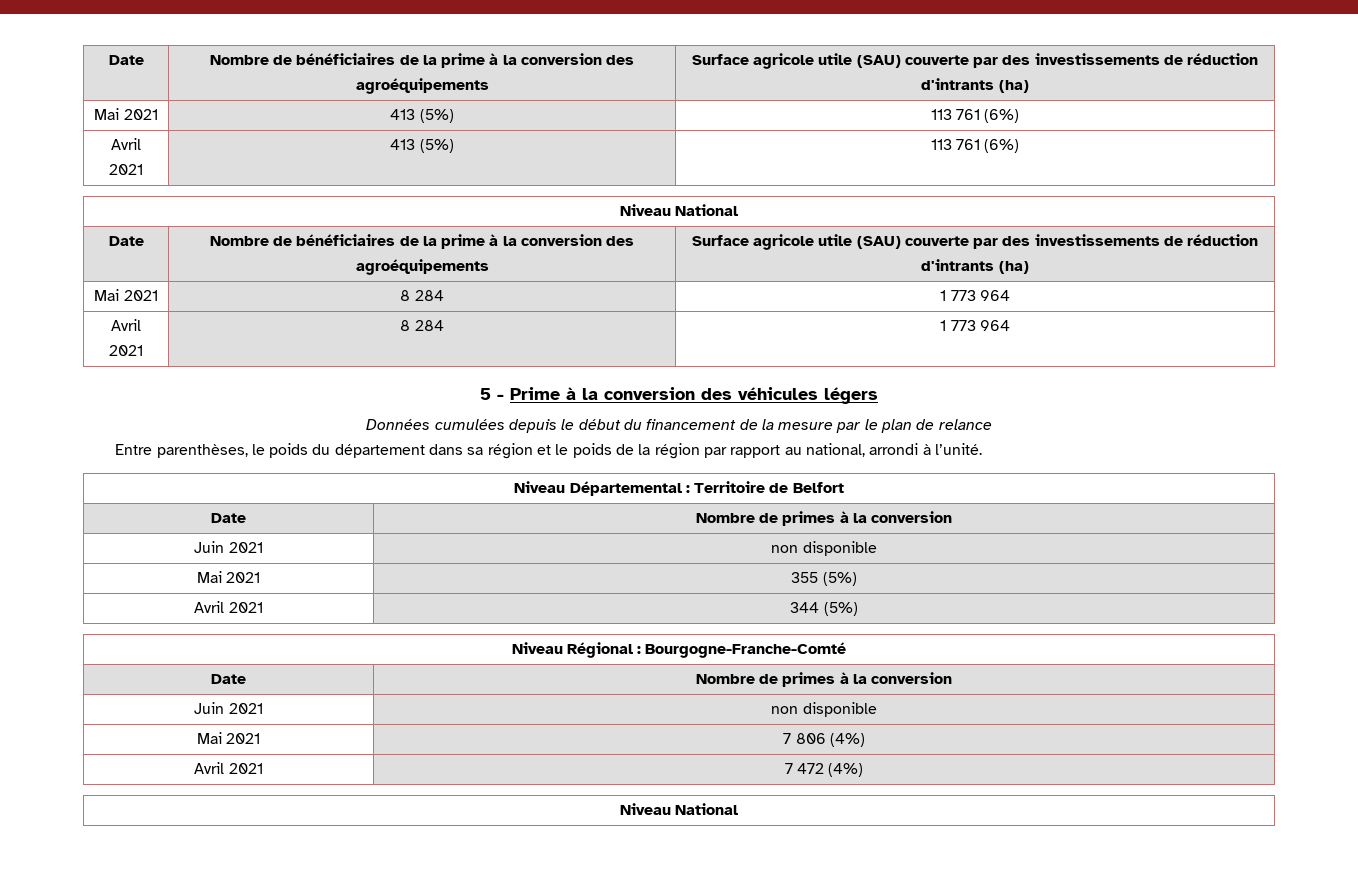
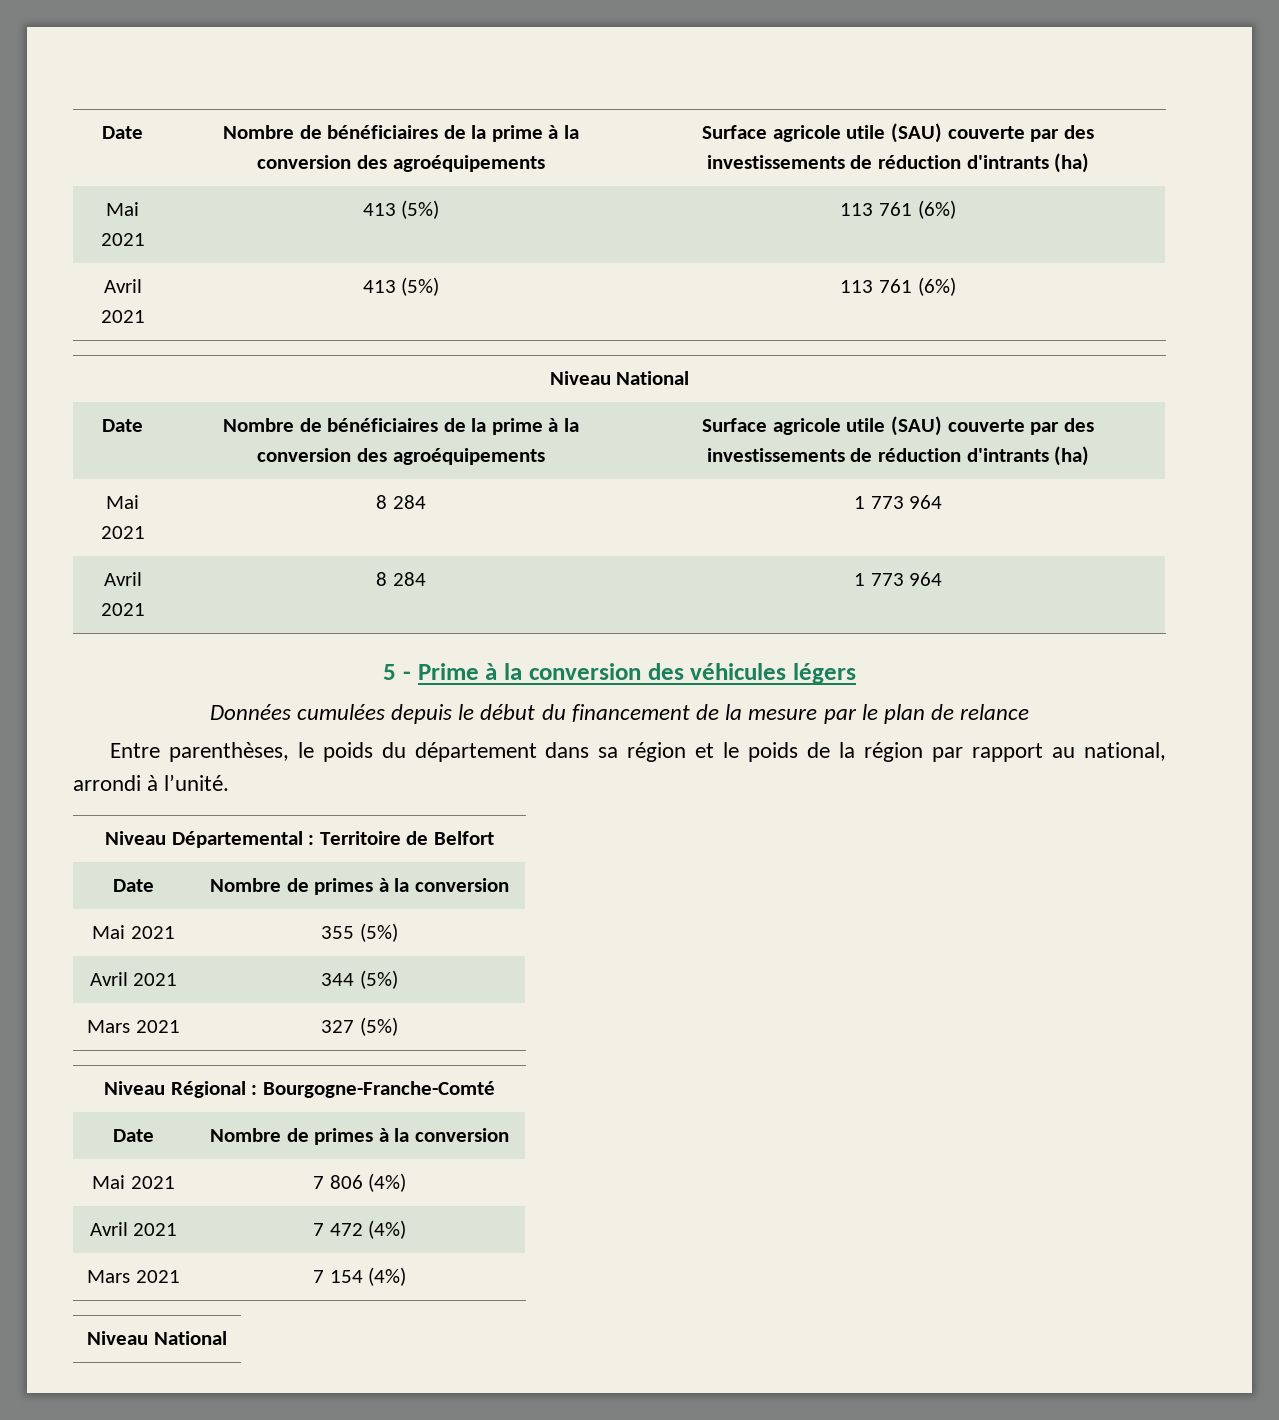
  Niveau Départemental : Territoire de Belfort
  Date | Nombre de primes à la conversion
- Juin 2021 | non disponible
+ Mars 2021 | 327 (5%)
  Niveau Régional : Bourgogne-Franche-Comté
  Date | Nombre de primes à la conversion
- Juin 2021 | non disponible
+ Mars 2021 | 7 154 (4%)

